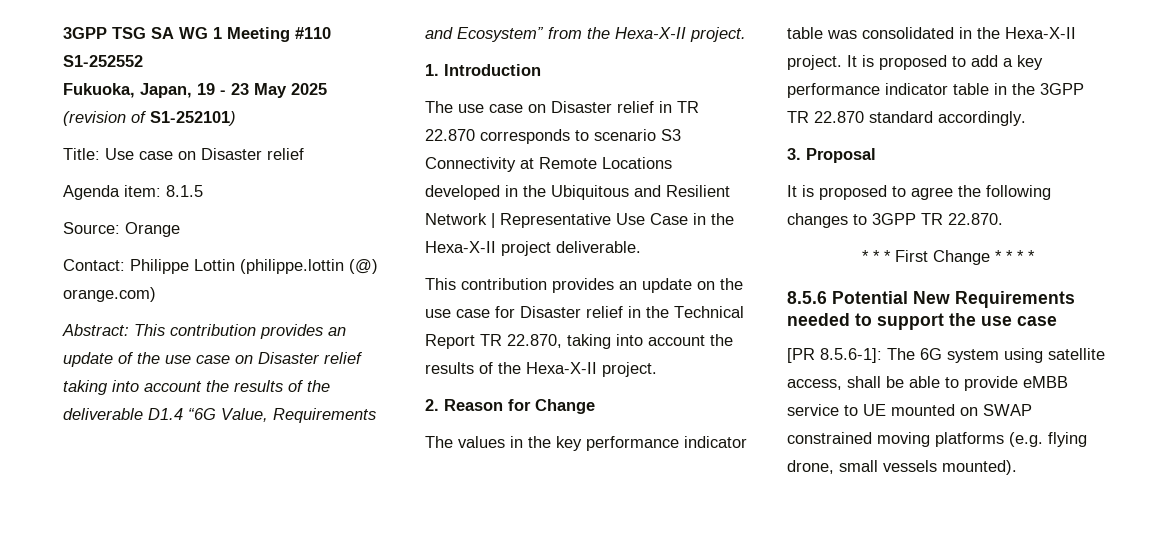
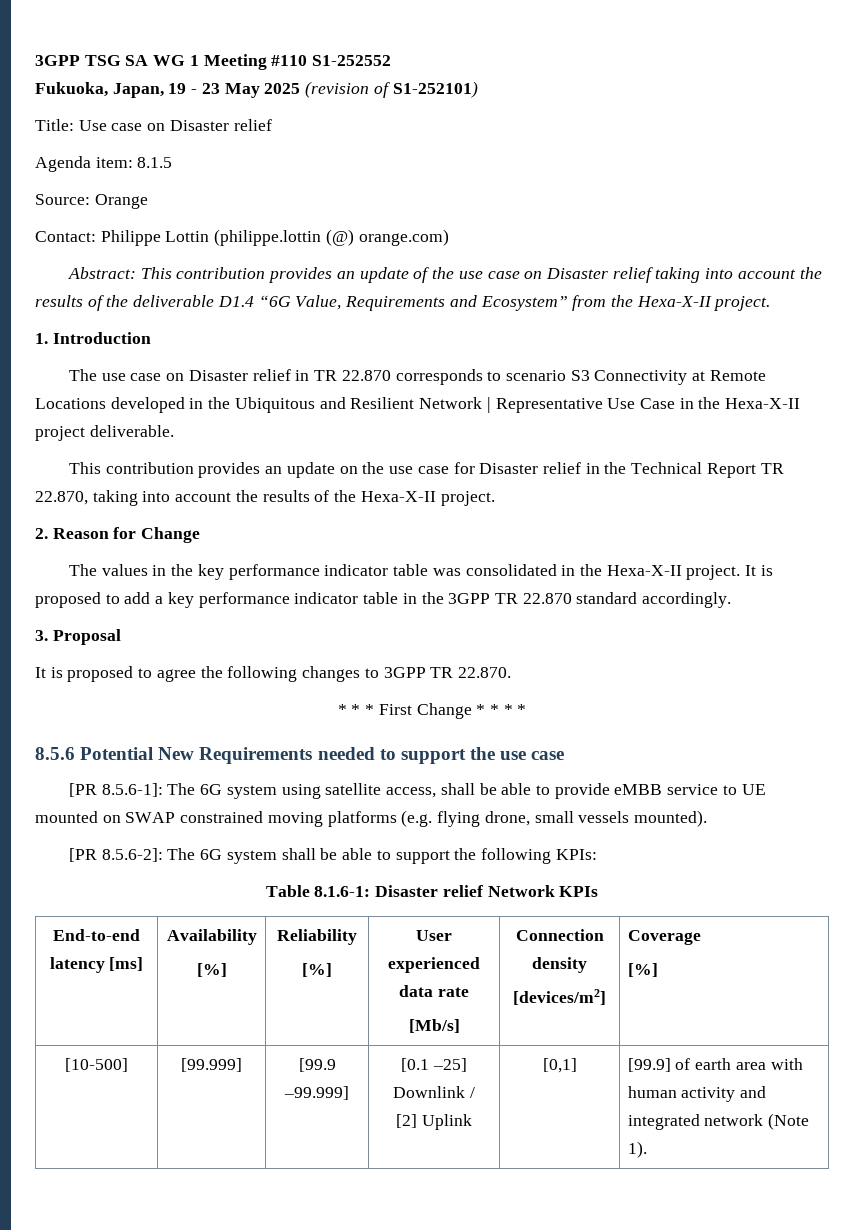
+ [PR 8.5.6-2]: The 6G system shall be able to support the following KPIs:
+ Table 8.1.6-1: Disaster relief Network KPIs
+ End-to-end latency [ms] | Availability
+ [%] | Reliability
+ [%] | User experienced data rate
+ [Mb/s] | Connection density
+ [devices/m2] | Coverage
+ [%]
+ [10-500] | [99.999] | [99.9 –99.999] | [0.1 –25] Downlink /
+ [2] Uplink | [0,1] | [99.9] of earth area with human activity and integrated network (Note 1).

